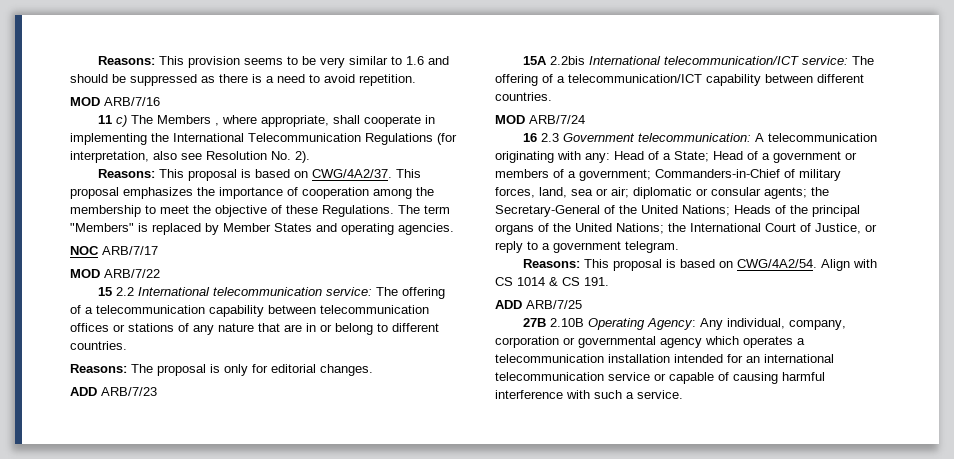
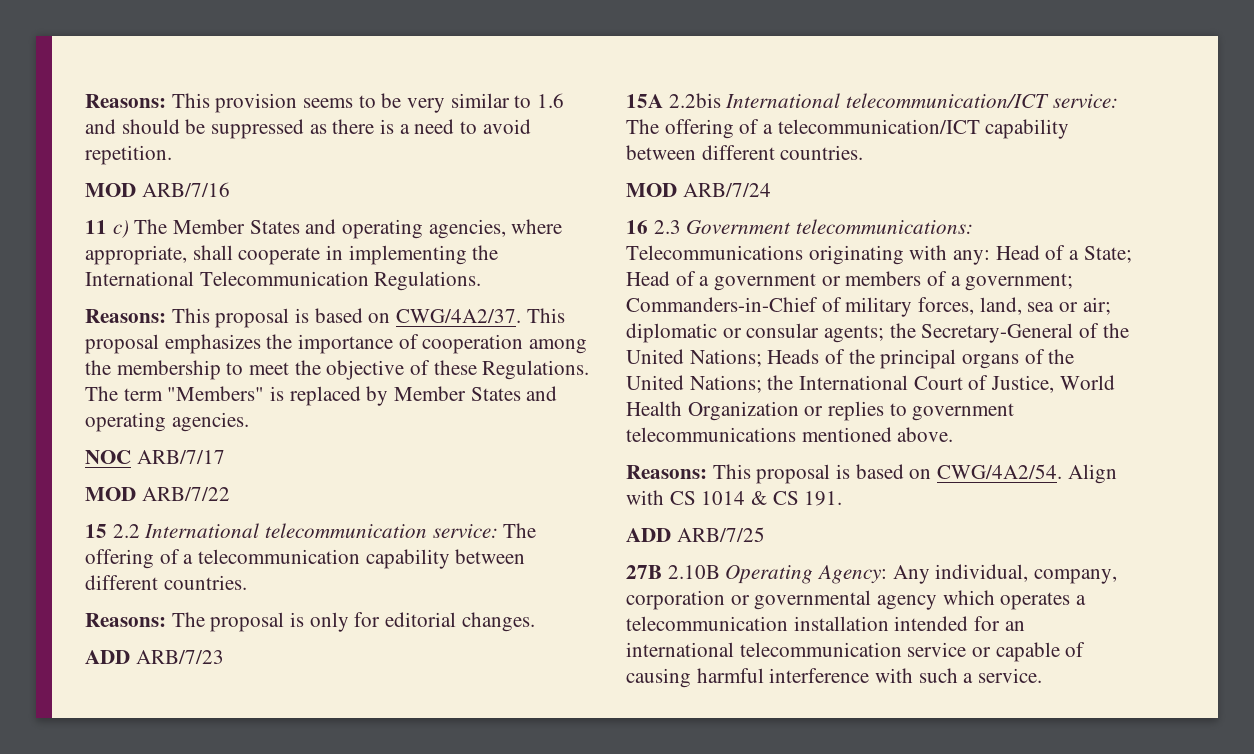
- 11 c) The Members , where appropriate, shall cooperate in implementing the International Telecommunication Regulations (for interpretation, also see Resolution No. 2).
+ 11 c) The Member States and operating agencies, where appropriate, shall cooperate in implementing the International Telecommunication Regulations.
- 15 2.2 International telecommunication service: The offering of a telecommunication capability between telecommunication offices or stations of any nature that are in or belong to different countries.
+ 15 2.2 International telecommunication service: The offering of a telecommunication capability between different countries.
- 16 2.3 Government telecommunication: A telecommunication originating with any: Head of a State; Head of a government or members of a government; Commanders-in-Chief of military forces, land, sea or air; diplomatic or consular agents; the Secretary-General of the United Nations; Heads of the principal organs of the United Nations; the International Court of Justice, or reply to a government telegram.
+ 16 2.3 Government telecommunications: Telecommunications originating with any: Head of a State; Head of a government or members of a government; Commanders-in-Chief of military forces, land, sea or air; diplomatic or consular agents; the Secretary-General of the United Nations; Heads of the principal organs of the United Nations; the International Court of Justice, World Health Organization or replies to government telecommunications mentioned above.

